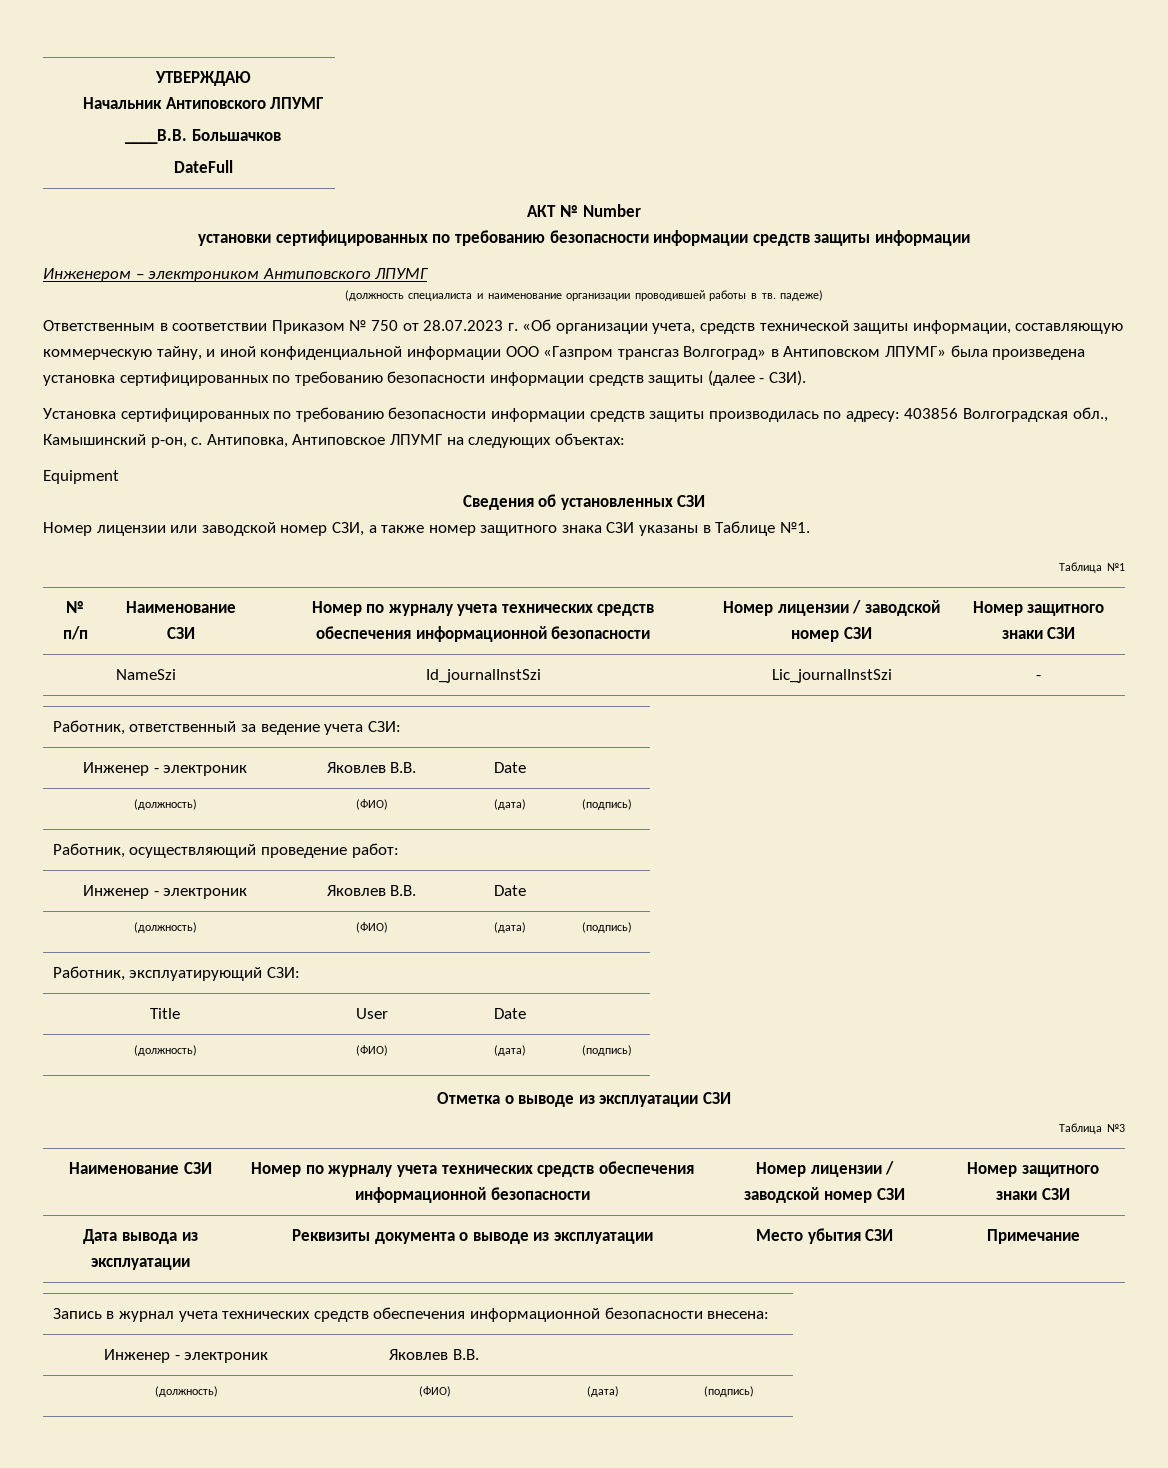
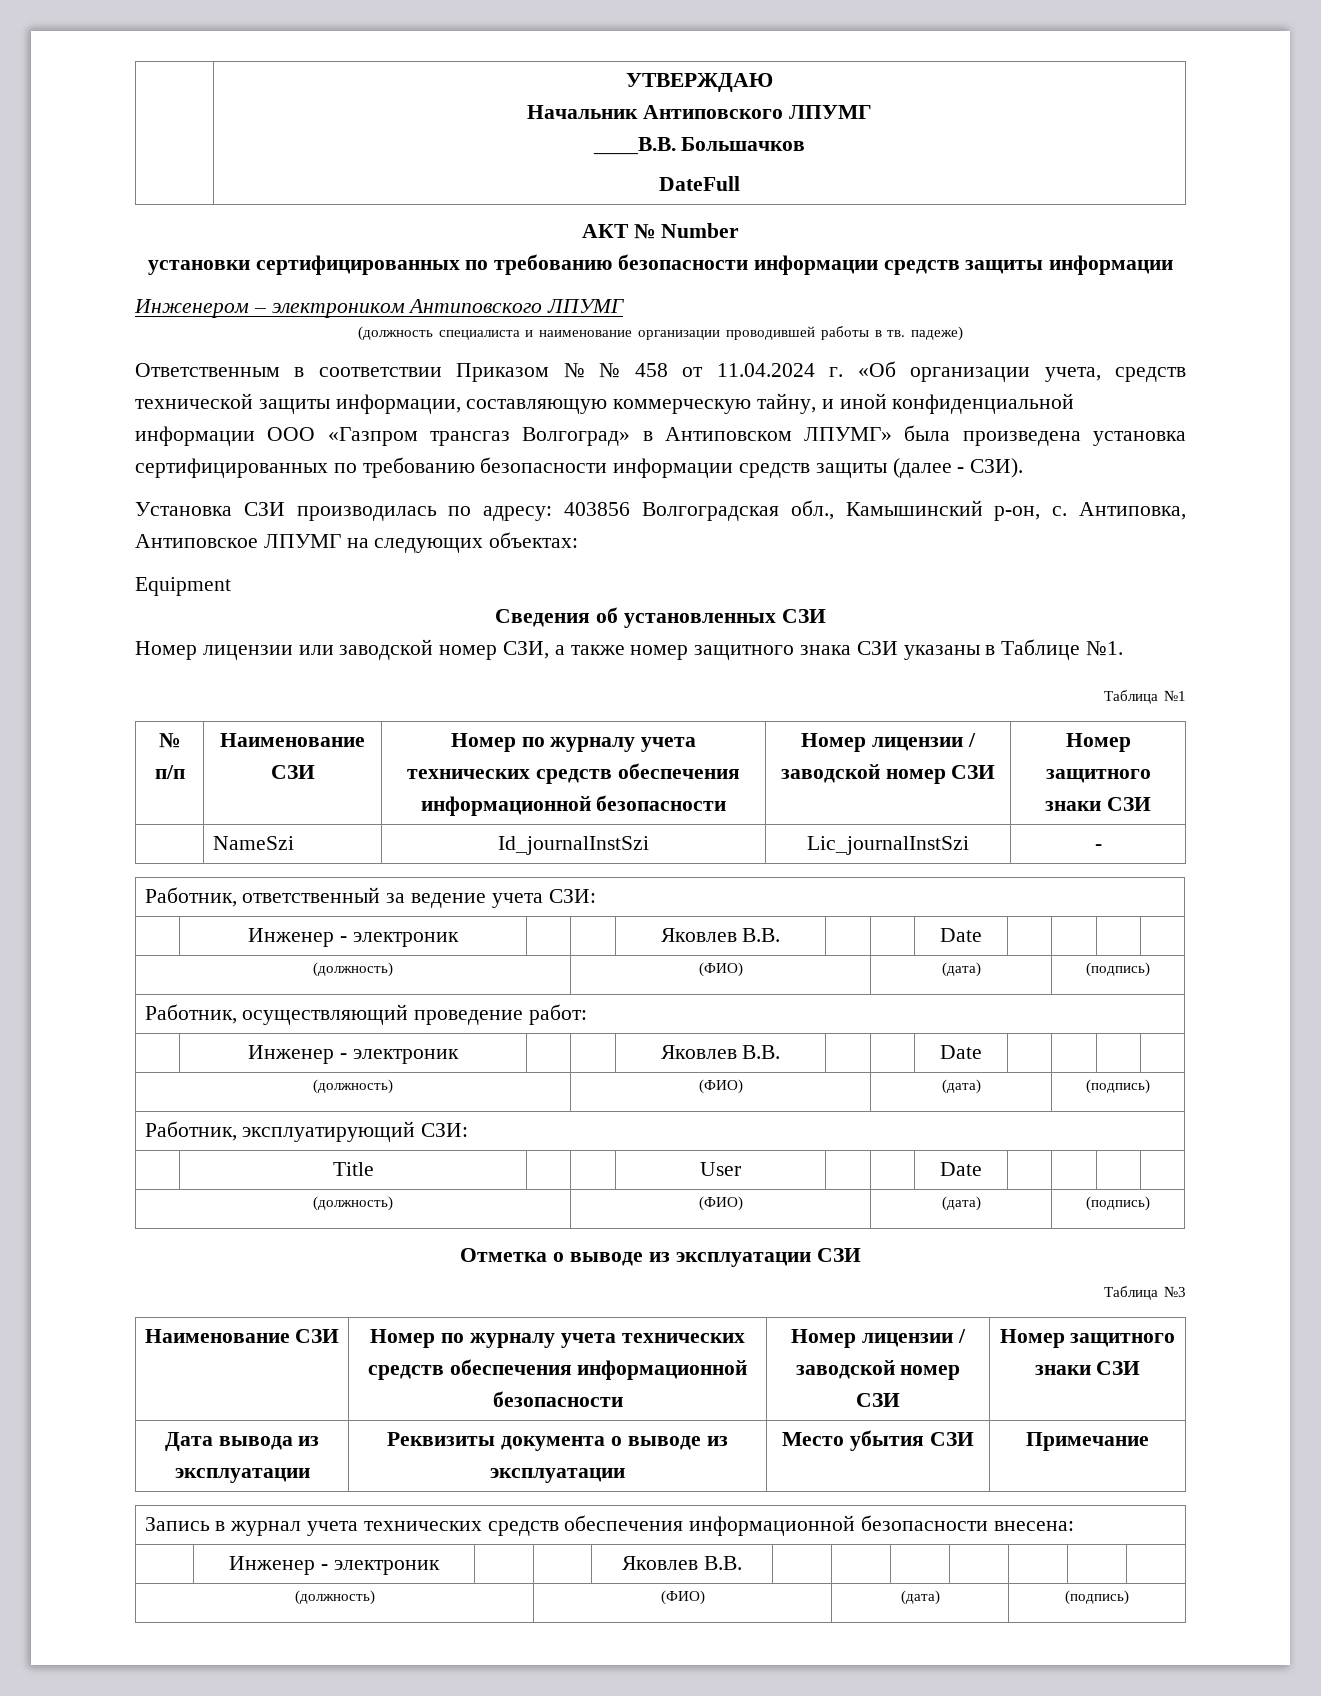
- Ответственным в соответствии Приказом № 750 от 28.07.2023 г. «Об организации учета, средств технической защиты информации, составляющую коммерческую тайну, и иной конфиденциальной информации ООО «Газпром трансгаз Волгоград» в Антиповском ЛПУМГ» была произведена установка сертифицированных по требованию безопасности информации средств защиты (далее - СЗИ).
+ Ответственным в соответствии Приказом № № 458 от 11.04.2024 г. «Об организации учета, средств технической защиты информации, составляющую коммерческую тайну, и иной конфиденциальной информации ООО «Газпром трансгаз Волгоград» в Антиповском ЛПУМГ» была произведена установка сертифицированных по требованию безопасности информации средств защиты (далее - СЗИ).
- Установка сертифицированных по требованию безопасности информации средств защиты производилась по адресу: 403856 Волгоградская обл., Камышинский р-он, с.
+ Установка СЗИ производилась по адресу: 403856 Волгоградская обл., Камышинский р-он, с.

